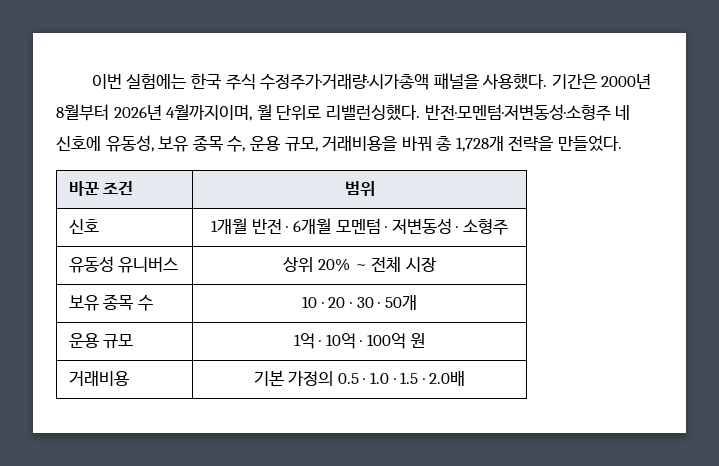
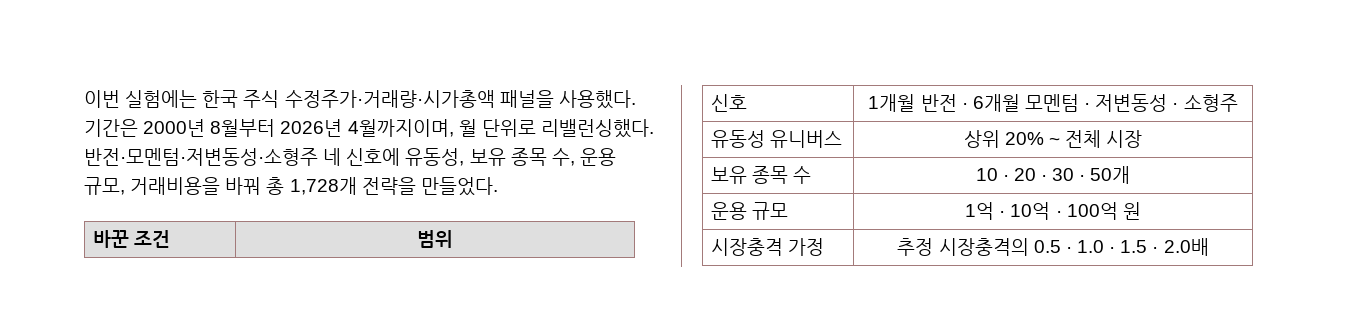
- 거래비용 | 기본 가정의 0.5 · 1.0 · 1.5 · 2.0배
+ 시장충격 가정 | 추정 시장충격의 0.5 · 1.0 · 1.5 · 2.0배

